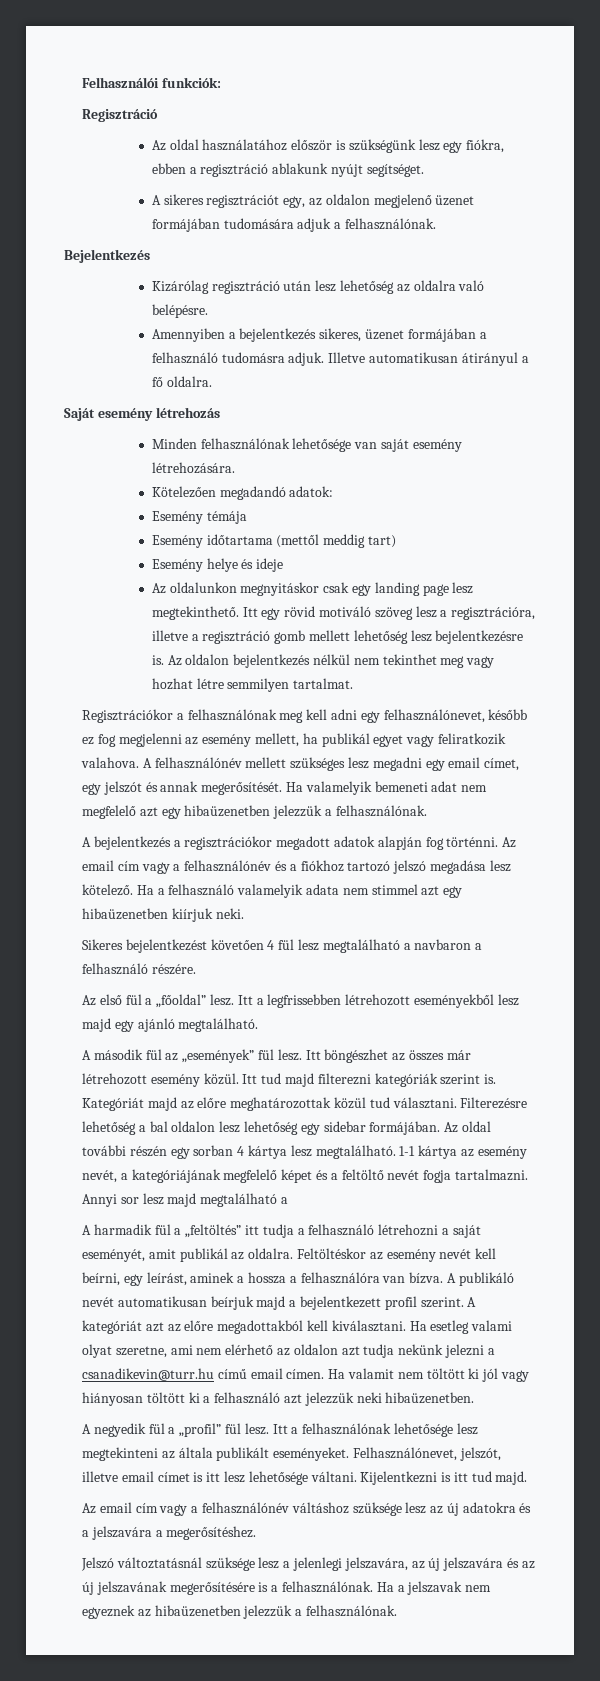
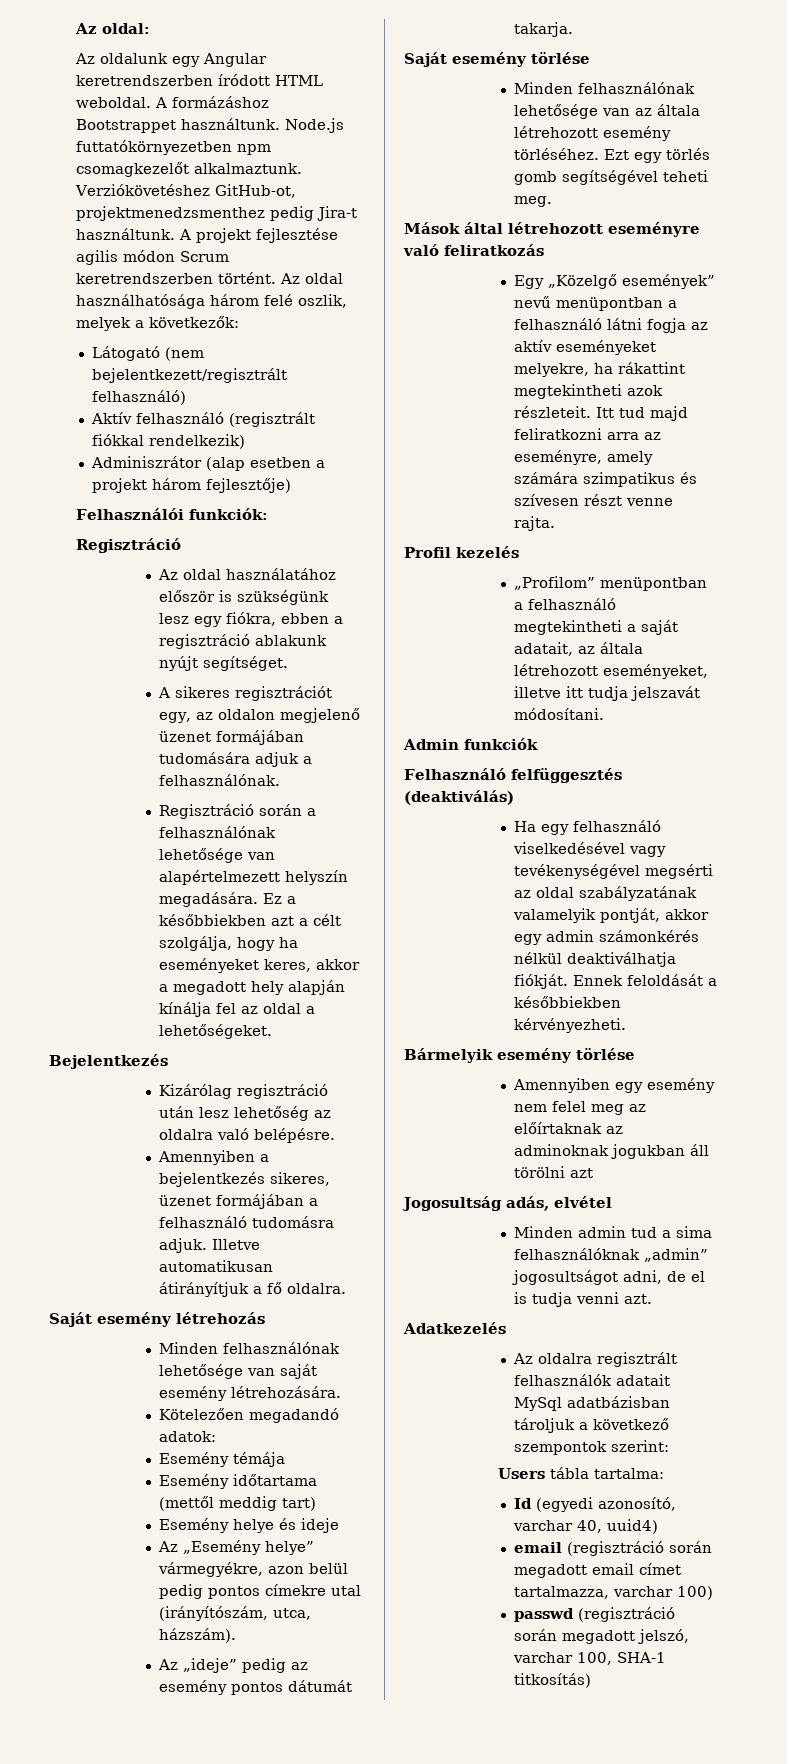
+ Az oldal:
+ Az oldalunk egy Angular keretrendszerben íródott HTML weboldal. A formázáshoz Bootstrappet használtunk. Node.js futtatókörnyezetben npm csomagkezelőt alkalmaztunk. Verziókövetéshez GitHub-ot, projektmenedzsmenthez pedig Jira-t használtunk. A projekt fejlesztése agilis módon Scrum keretrendszerben történt. Az oldal használhatósága három felé oszlik, melyek a következők:
+ Látogató (nem bejelentkezett/regisztrált felhasználó)
+ Aktív felhasználó (regisztrált fiókkal rendelkezik)
+ Adminiszrátor (alap esetben a projekt három fejlesztője)
+ Regisztráció során a felhasználónak lehetősége van alapértelmezett helyszín megadására. Ez a későbbiekben azt a célt szolgálja, hogy ha eseményeket keres, akkor a megadott hely alapján kínálja fel az oldal a lehetőségeket.
- Illetve automatikusan átirányul a fő oldalra.
+ Illetve automatikusan átirányítjuk a fő oldalra.
- Az oldalunkon megnyitáskor csak egy landing page lesz megtekinthető. Itt egy rövid motiváló szöveg lesz a regisztrációra, illetve a regisztráció gomb mellett lehetőség lesz bejelentkezésre is. Az oldalon bejelentkezés nélkül nem tekinthet meg vagy hozhat létre semmilyen tartalmat.
- Regisztrációkor a felhasználónak meg kell adni egy felhasználónevet, később ez fog megjelenni az esemény mellett, ha publikál egyet vagy feliratkozik valahova. A felhasználónév mellett szükséges lesz megadni egy email címet, egy jelszót és annak megerősítését. Ha valamelyik bemeneti adat nem megfelelő azt egy hibaüzenetben jelezzük a felhasználónak.
- A bejelentkezés a regisztrációkor megadott adatok alapján fog történni. Az email cím vagy a felhasználónév és a fiókhoz tartozó jelszó megadása lesz kötelező. Ha a felhasználó valamelyik adata nem stimmel azt egy hibaüzenetben kiírjuk neki.
- Sikeres bejelentkezést követően 4 fül lesz megtalálható a navbaron a felhasználó részére.
- Az első fül a „főoldal” lesz. Itt a legfrissebben létrehozott eseményekből lesz majd egy ajánló megtalálható.
- A második fül az „események” fül lesz. Itt böngészhet az összes már létrehozott esemény közül. Itt tud majd filterezni kategóriák szerint is. Kategóriát majd az előre meghatározottak közül tud választani. Filterezésre lehetőség a bal oldalon lesz lehetőség egy sidebar formájában. Az oldal további részén egy sorban 4 kártya lesz megtalálható. 1-1 kártya az esemény nevét, a kategóriájának megfelelő képet és a feltöltő nevét fogja tartalmazni. Annyi sor lesz majd megtalálható a
- A harmadik fül a „feltöltés” itt tudja a felhasználó létrehozni a saját eseményét, amit publikál az oldalra. Feltöltéskor az esemény nevét kell beírni, egy leírást, aminek a hossza a felhasználóra van bízva. A publikáló nevét automatikusan beírjuk majd a bejelentkezett profil szerint. A kategóriát azt az előre megadottakból kell kiválasztani. Ha esetleg valami olyat szeretne, ami nem elérhető az oldalon azt tudja nekünk jelezni a csanadikevin@turr.hu című email címen. Ha valamit nem töltött ki jól vagy hiányosan töltött ki a felhasználó azt jelezzük neki hibaüzenetben.
- A negyedik fül a „profil” fül lesz. Itt a felhasználónak lehetősége lesz megtekinteni az általa publikált eseményeket. Felhasználónevet, jelszót, illetve email címet is itt lesz lehetősége váltani. Kijelentkezni is itt tud majd.
- Az email cím vagy a felhasználónév váltáshoz szüksége lesz az új adatokra és a jelszavára a megerősítéshez.
- Jelszó változtatásnál szüksége lesz a jelenlegi jelszavára, az új jelszavára és az új jelszavának megerősítésére is a felhasználónak. Ha a jelszavak nem egyeznek az hibaüzenetben jelezzük a felhasználónak.
+ Az „Esemény helye” vármegyékre, azon belül pedig pontos címekre utal (irányítószám, utca, házszám).
+ Az „ideje” pedig az esemény pontos dátumát takarja.
+ Saját esemény törlése
+ Minden felhasználónak lehetősége van az általa létrehozott esemény törléséhez. Ezt egy törlés gomb segítségével teheti meg.
+ Mások által létrehozott eseményre való feliratkozás
+ Egy „Közelgő események” nevű menüpontban a felhasználó látni fogja az aktív eseményeket melyekre, ha rákattint megtekintheti azok részleteit. Itt tud majd feliratkozni arra az eseményre, amely számára szimpatikus és szívesen részt venne rajta.
+ Profil kezelés
+ „Profilom” menüpontban a felhasználó megtekintheti a saját adatait, az általa létrehozott eseményeket, illetve itt tudja jelszavát módosítani.
+ Admin funkciók
+ Felhasználó felfüggesztés (deaktiválás)
+ Ha egy felhasználó viselkedésével vagy tevékenységével megsérti az oldal szabályzatának valamelyik pontját, akkor egy admin számonkérés nélkül deaktiválhatja fiókját. Ennek feloldását a későbbiekben kérvényezheti.
+ Bármelyik esemény törlése
+ Amennyiben egy esemény nem felel meg az előírtaknak az adminoknak jogukban áll törölni azt
+ Jogosultság adás, elvétel
+ Minden admin tud a sima felhasználóknak „admin” jogosultságot adni, de el is tudja venni azt.
+ Adatkezelés
+ Az oldalra regisztrált felhasználók adatait MySql adatbázisban tároljuk a következő szempontok szerint:
+ Users tábla tartalma:
+ Id (egyedi azonosító, varchar 40, uuid4)
+ email (regisztráció során megadott email címet tartalmazza, varchar 100)
+ passwd (regisztráció során megadott jelszó, varchar 100, SHA-1 titkosítás)

